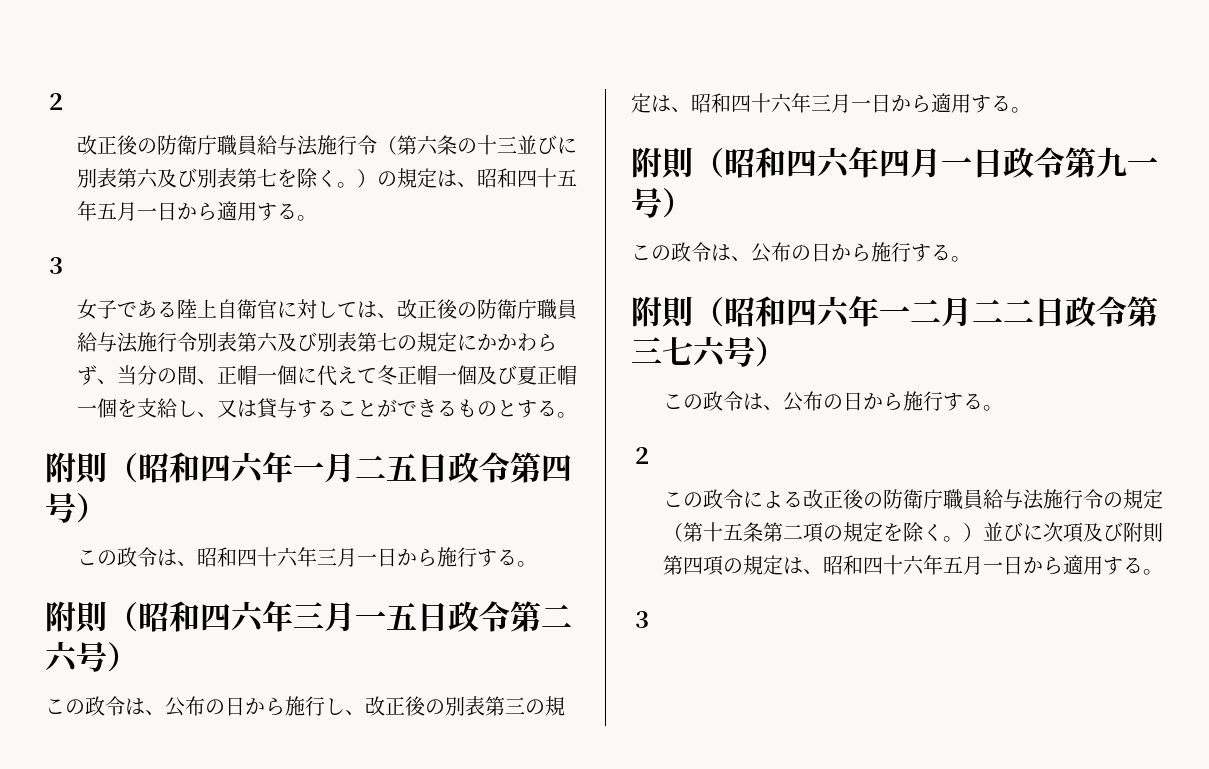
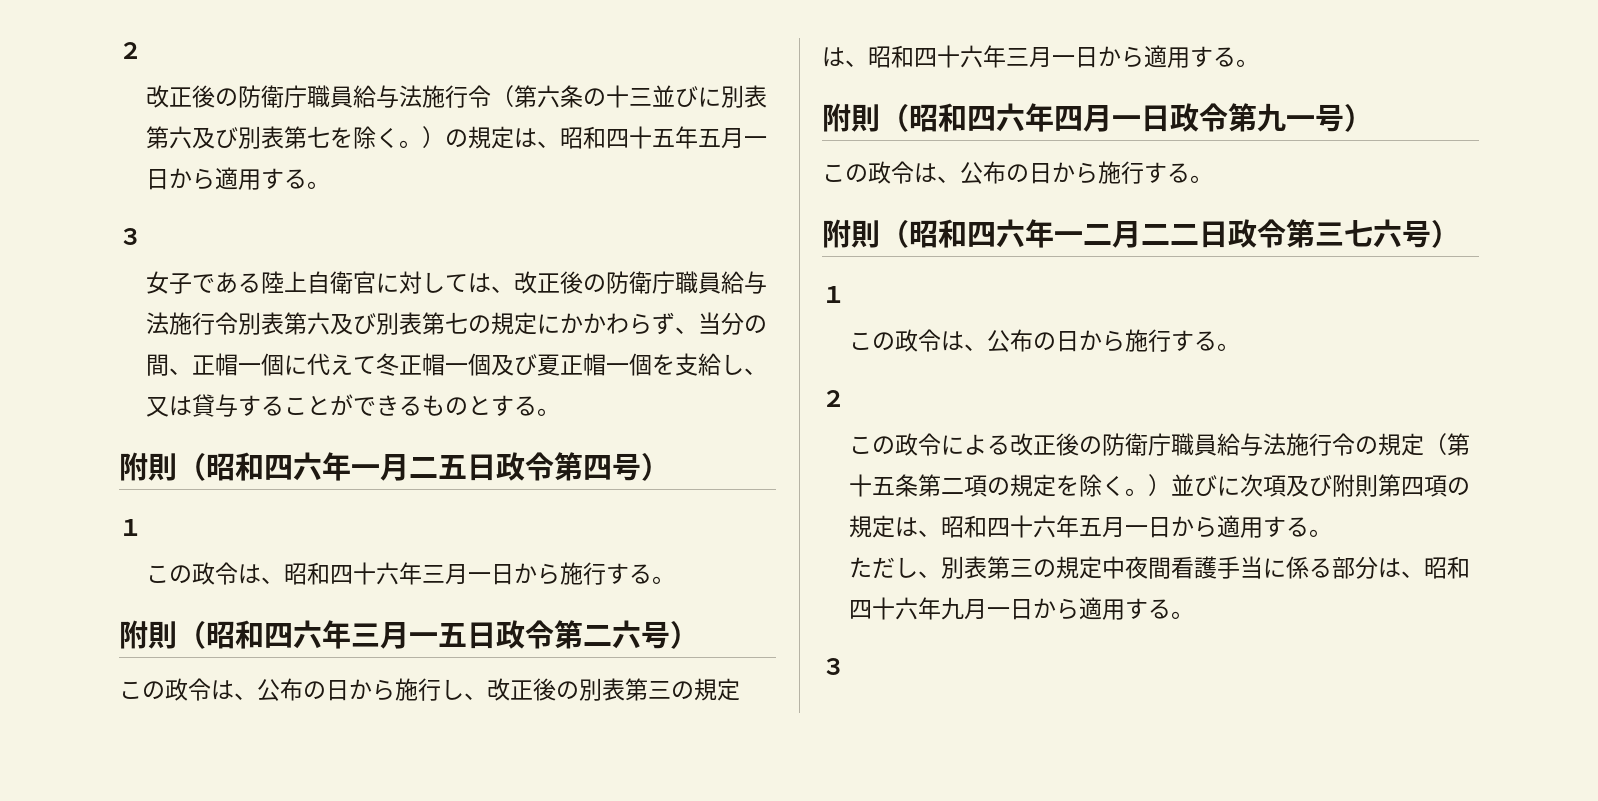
  附則（昭和四六年一月二五日政令第四号）
+ １
  附則（昭和四六年一二月二二日政令第三七六号）
+ １
+ ただし、別表第三の規定中夜間看護手当に係る部分は、昭和四十六年九月一日から適用する。

